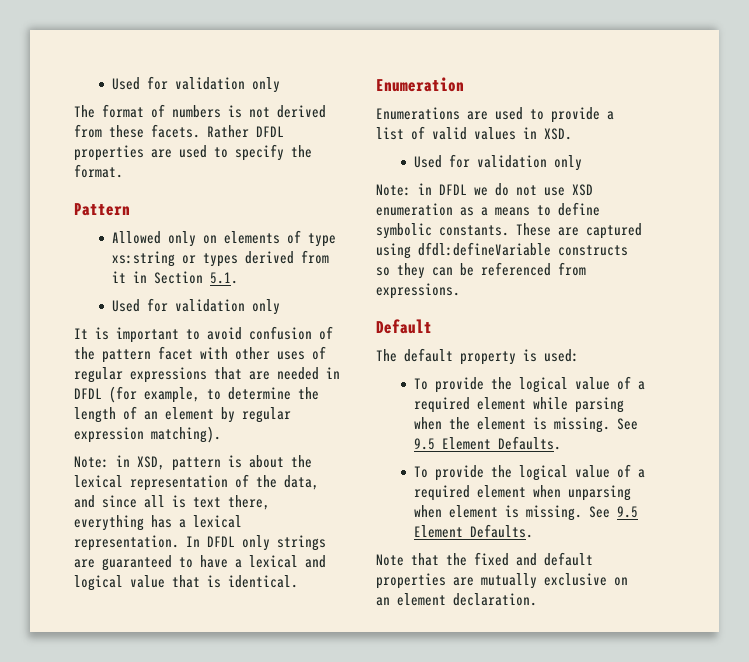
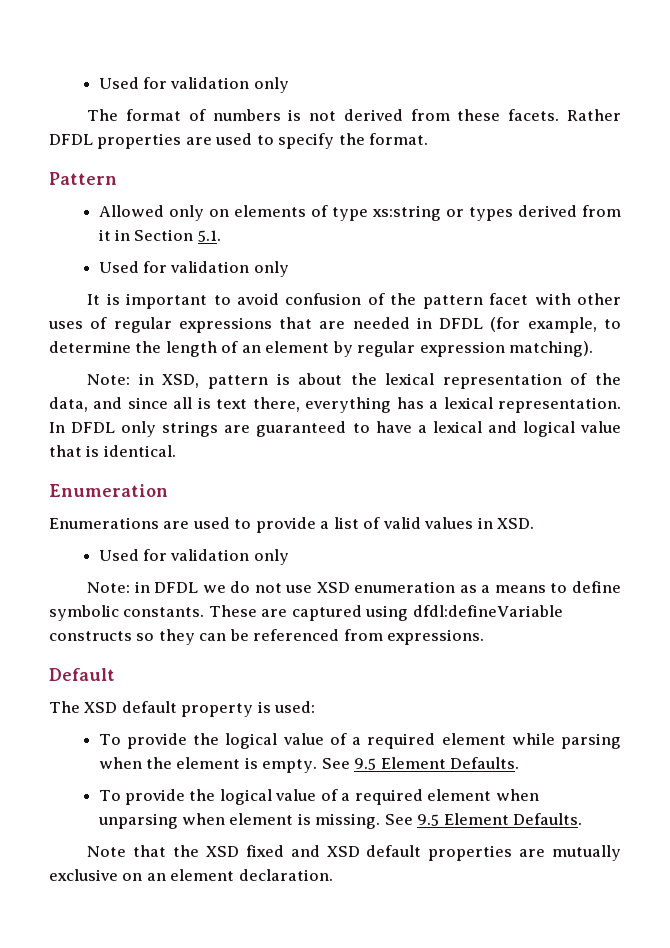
- The default property is used:
+ The XSD default property is used:
- To provide the logical value of a required element while parsing when the element is missing.
+ To provide the logical value of a required element while parsing when the element is empty.
- Note that the fixed and default properties are mutually exclusive on an element declaration.
+ Note that the XSD fixed and XSD default properties are mutually exclusive on an element declaration.

